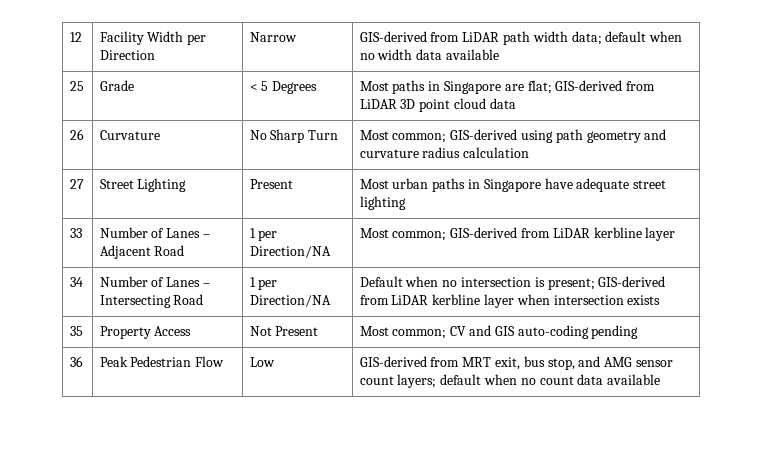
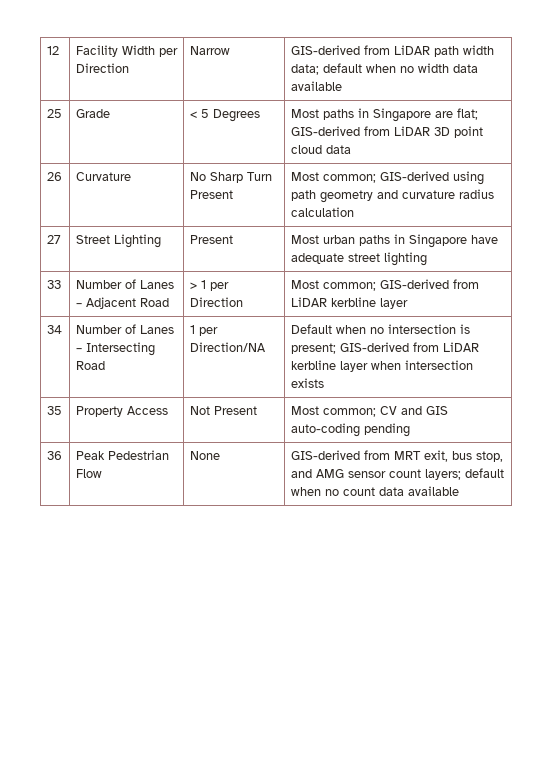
- 26 | Curvature | No Sharp Turn | Most common; GIS-derived using path geometry and curvature radius calculation
+ 26 | Curvature | No Sharp Turn Present | Most common; GIS-derived using path geometry and curvature radius calculation
- 33 | Number of Lanes – Adjacent Road | 1 per Direction/NA | Most common; GIS-derived from LiDAR kerbline layer
+ 33 | Number of Lanes – Adjacent Road | > 1 per Direction | Most common; GIS-derived from LiDAR kerbline layer
- 36 | Peak Pedestrian Flow | Low | GIS-derived from MRT exit, bus stop, and AMG sensor count layers; default when no count data available
+ 36 | Peak Pedestrian Flow | None | GIS-derived from MRT exit, bus stop, and AMG sensor count layers; default when no count data available

